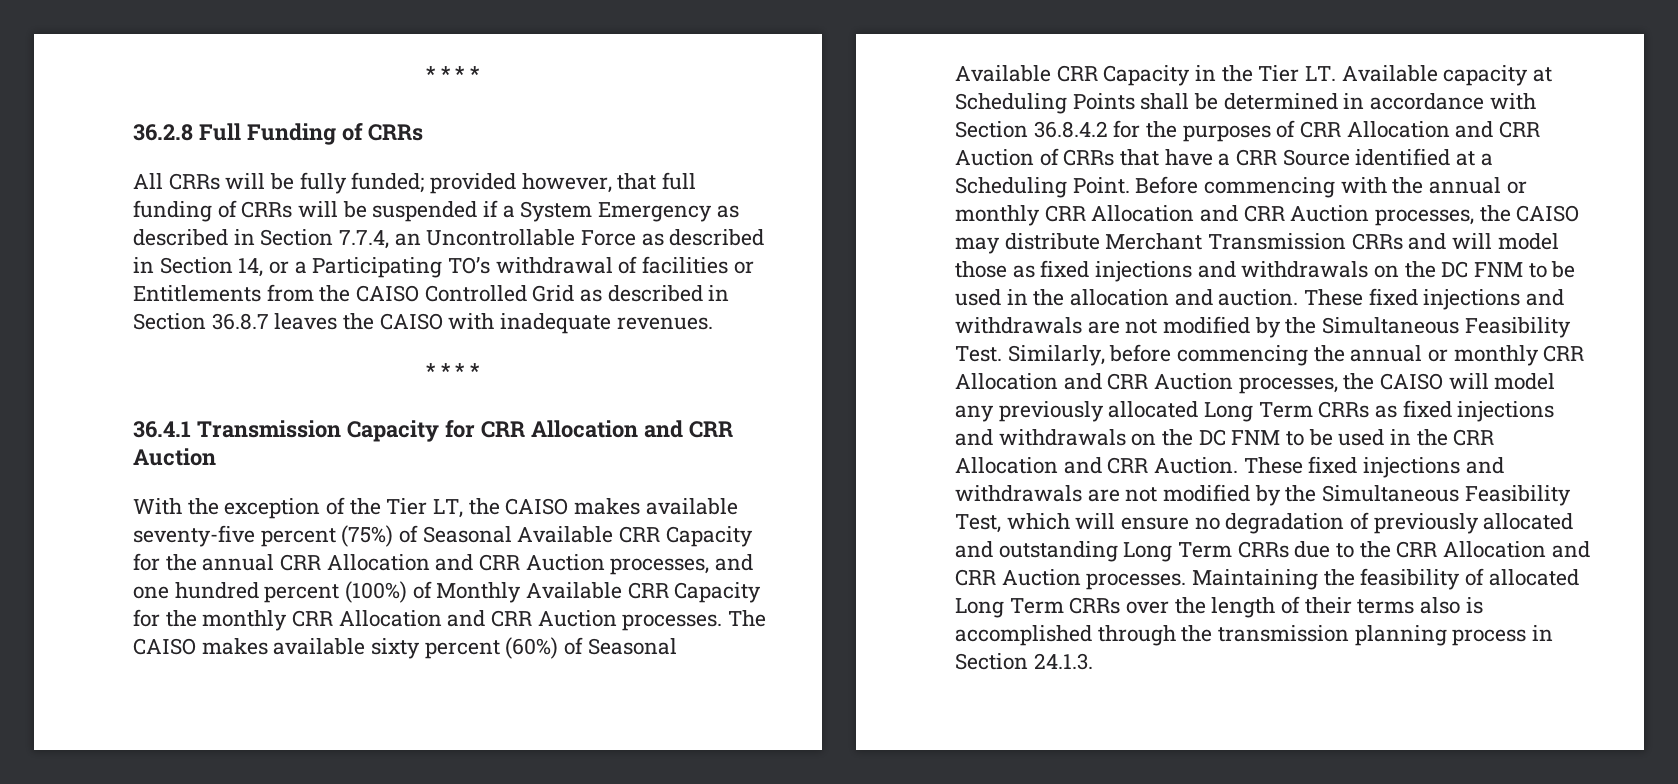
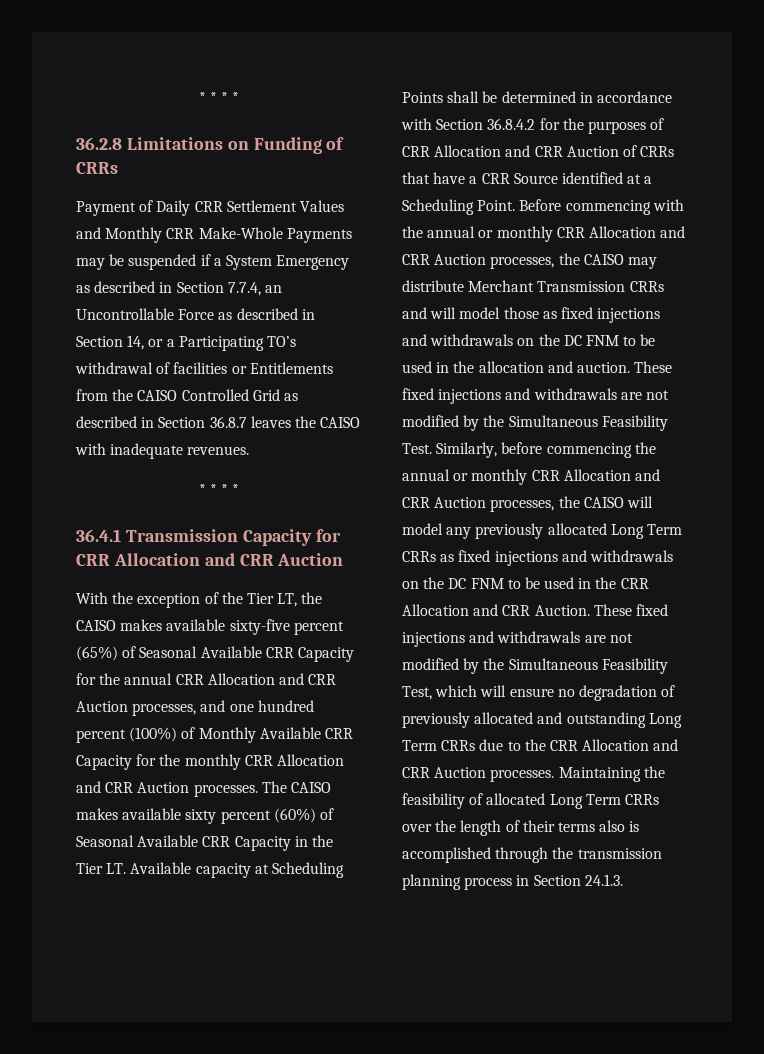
- 36.2.8 Full Funding of CRRs
+ 36.2.8 Limitations on Funding of CRRs
- All CRRs will be fully funded; provided however, that full funding of CRRs will be suspended if a System Emergency as described in Section 7.7.4, an Uncontrollable Force as described in Section 14, or a Participating TO’s withdrawal of facilities or Entitlements from the CAISO Controlled Grid as described in Section 36.8.7 leaves the CAISO with inadequate revenues.
+ Payment of Daily CRR Settlement Values and Monthly CRR Make-Whole Payments may be suspended if a System Emergency as described in Section 7.7.4, an Uncontrollable Force as described in Section 14, or a Participating TO’s withdrawal of facilities or Entitlements from the CAISO Controlled Grid as described in Section 36.8.7 leaves the CAISO with inadequate revenues.
- With the exception of the Tier LT, the CAISO makes available seventy-five percent (75%) of Seasonal Available CRR Capacity for the annual CRR Allocation and CRR Auction processes, and one hundred percent (100%) of Monthly Available CRR Capacity for the monthly CRR Allocation and CRR Auction processes.
+ With the exception of the Tier LT, the CAISO makes available sixty-five percent (65%) of Seasonal Available CRR Capacity for the annual CRR Allocation and CRR Auction processes, and one hundred percent (100%) of Monthly Available CRR Capacity for the monthly CRR Allocation and CRR Auction processes.

